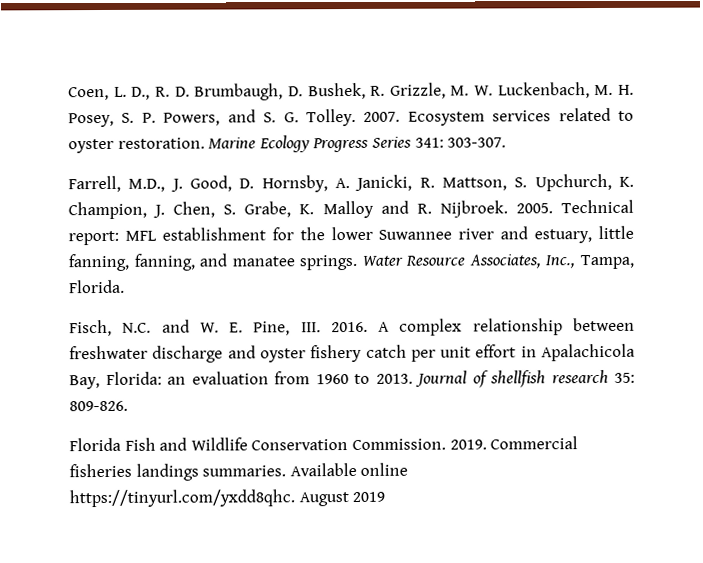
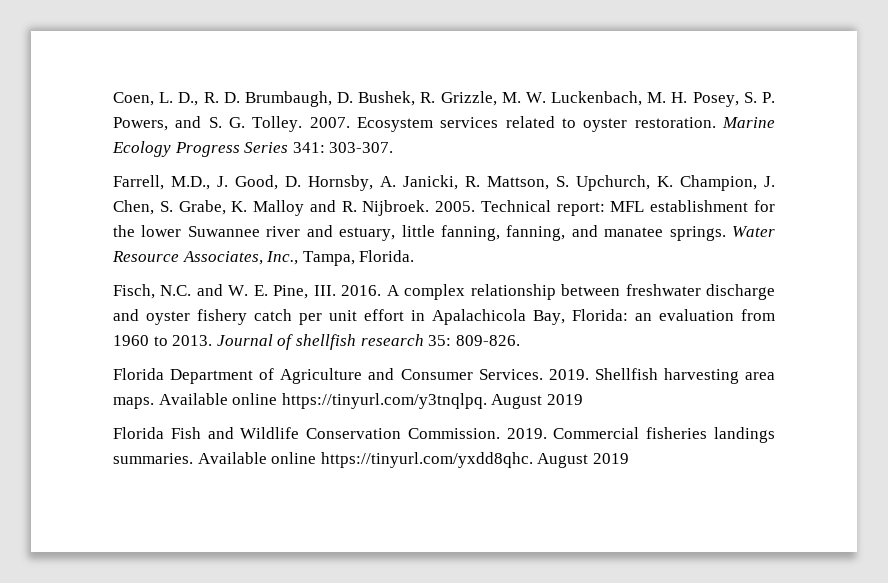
+ Florida Department of Agriculture and Consumer Services. 2019. Shellfish harvesting area maps. Available online https://tinyurl.com/y3tnqlpq. August 2019

